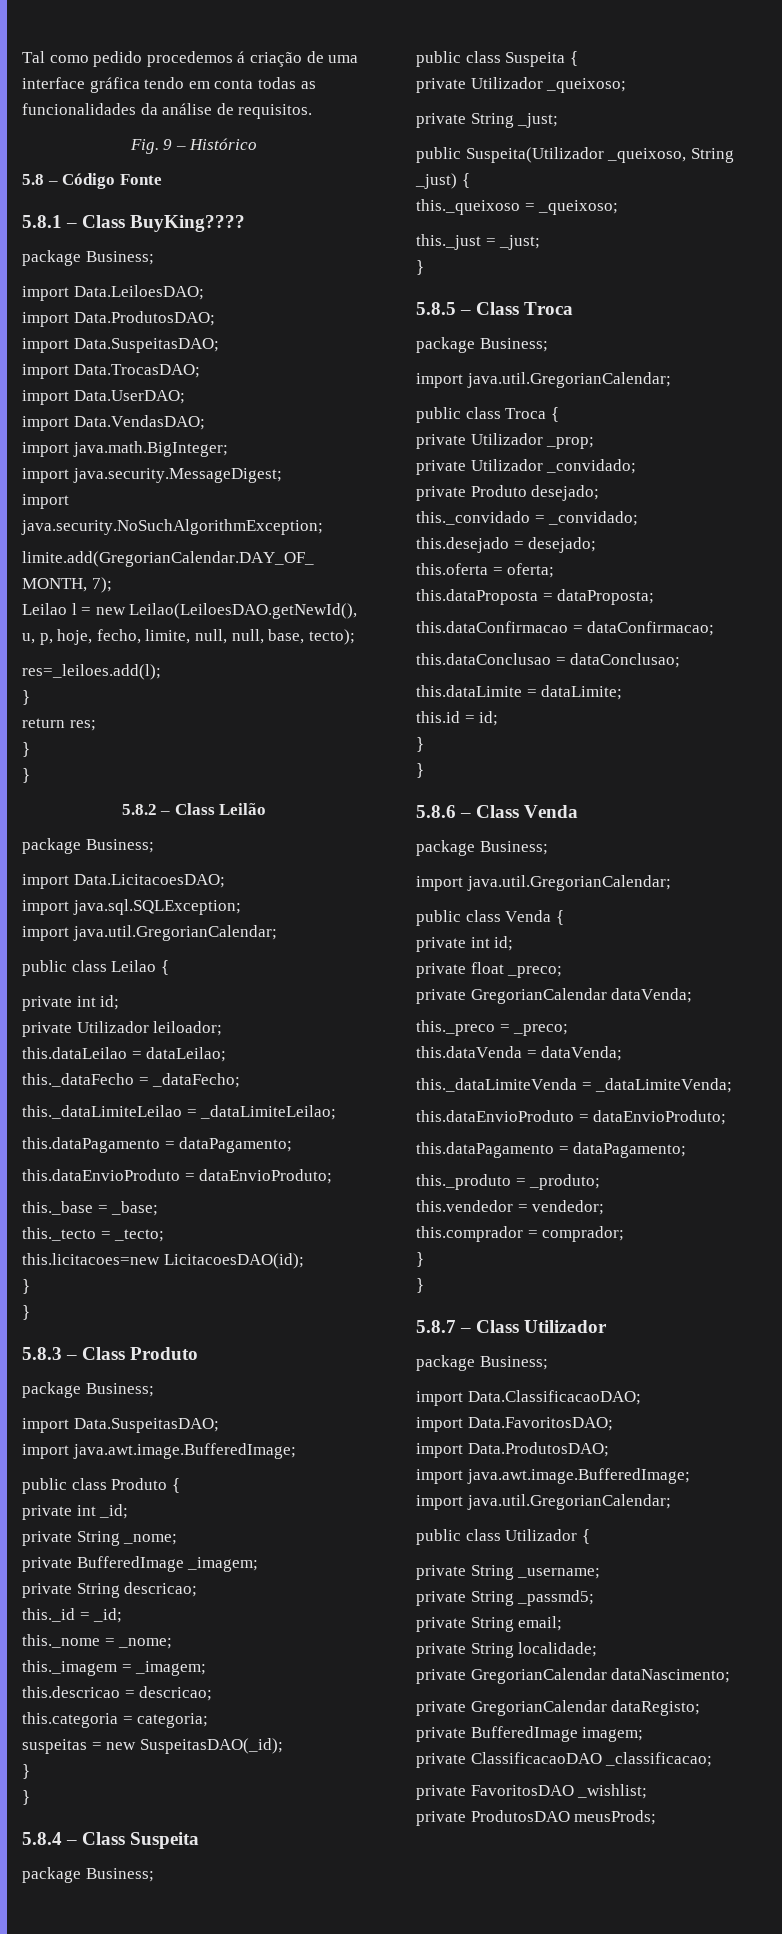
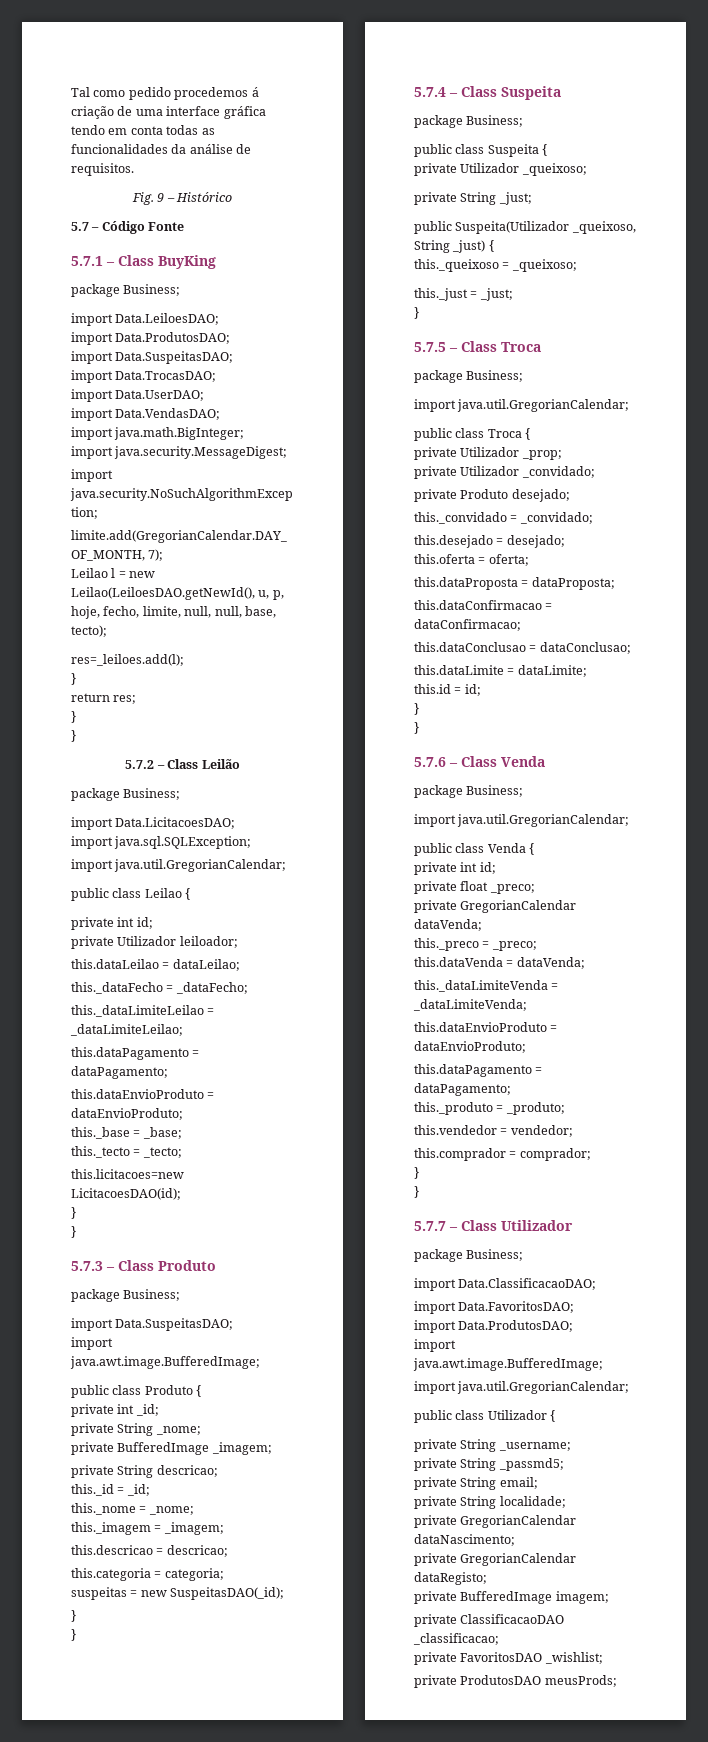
- 5.8 – Código Fonte
+ 5.7 – Código Fonte
- 5.8.1 – Class BuyKing????
+ 5.7.1 – Class BuyKing
- 5.8.2 – Class Leilão
+ 5.7.2 – Class Leilão
- 5.8.3 – Class Produto
+ 5.7.3 – Class Produto
- 5.8.4 – Class Suspeita
+ 5.7.4 – Class Suspeita
- 5.8.5 – Class Troca
+ 5.7.5 – Class Troca
- 5.8.6 – Class Venda
+ 5.7.6 – Class Venda
- 5.8.7 – Class Utilizador
+ 5.7.7 – Class Utilizador

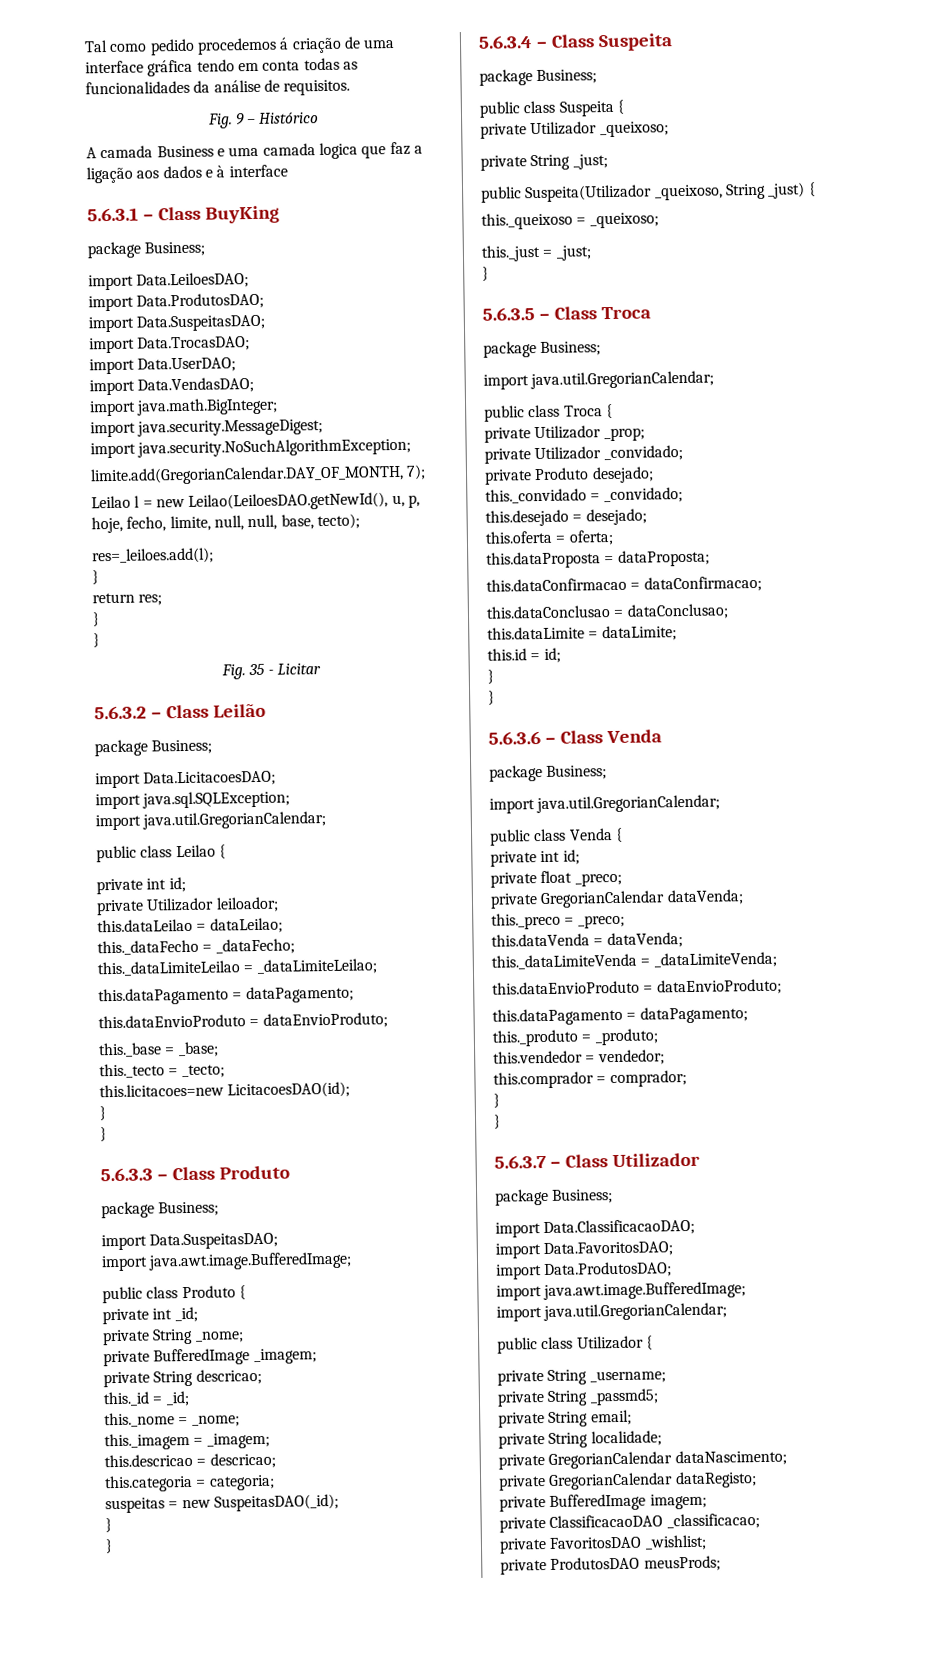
- 5.7 – Código Fonte
- 5.7.1 – Class BuyKing
+ A camada Business e uma camada logica que faz a ligação aos dados e à interface
+ 5.6.3.1 – Class BuyKing
- 5.7.2 – Class Leilão
+ Fig. 35 - Licitar
+ 5.6.3.2 – Class Leilão
- 5.7.3 – Class Produto
+ 5.6.3.3 – Class Produto
- 5.7.4 – Class Suspeita
+ 5.6.3.4 – Class Suspeita
- 5.7.5 – Class Troca
+ 5.6.3.5 – Class Troca
- 5.7.6 – Class Venda
+ 5.6.3.6 – Class Venda
- 5.7.7 – Class Utilizador
+ 5.6.3.7 – Class Utilizador

